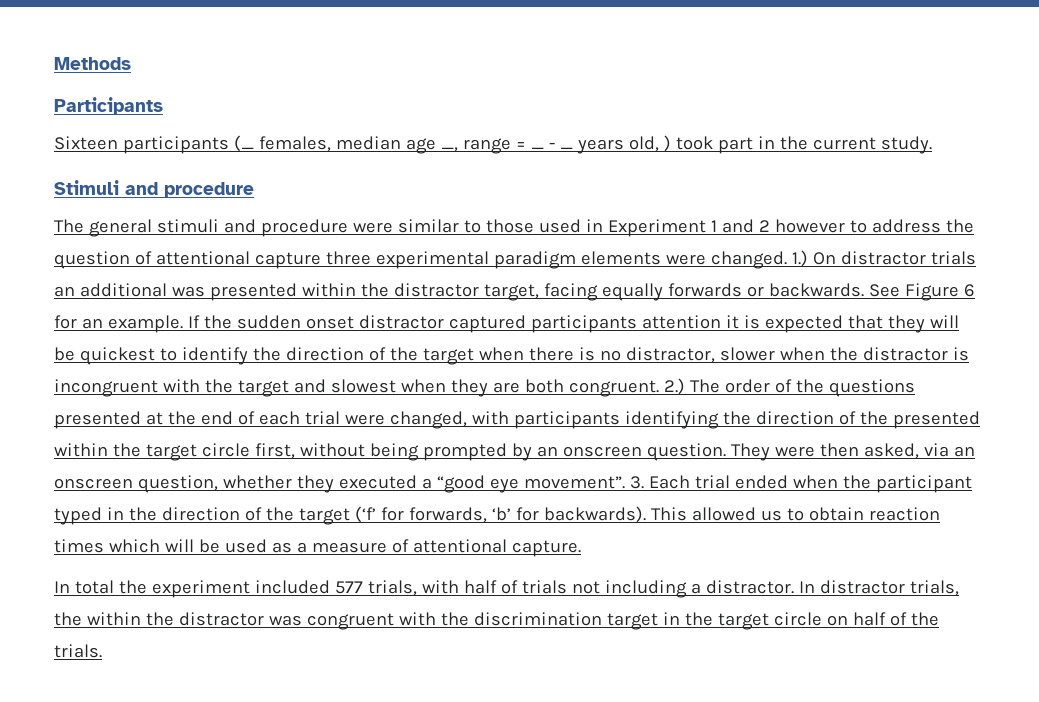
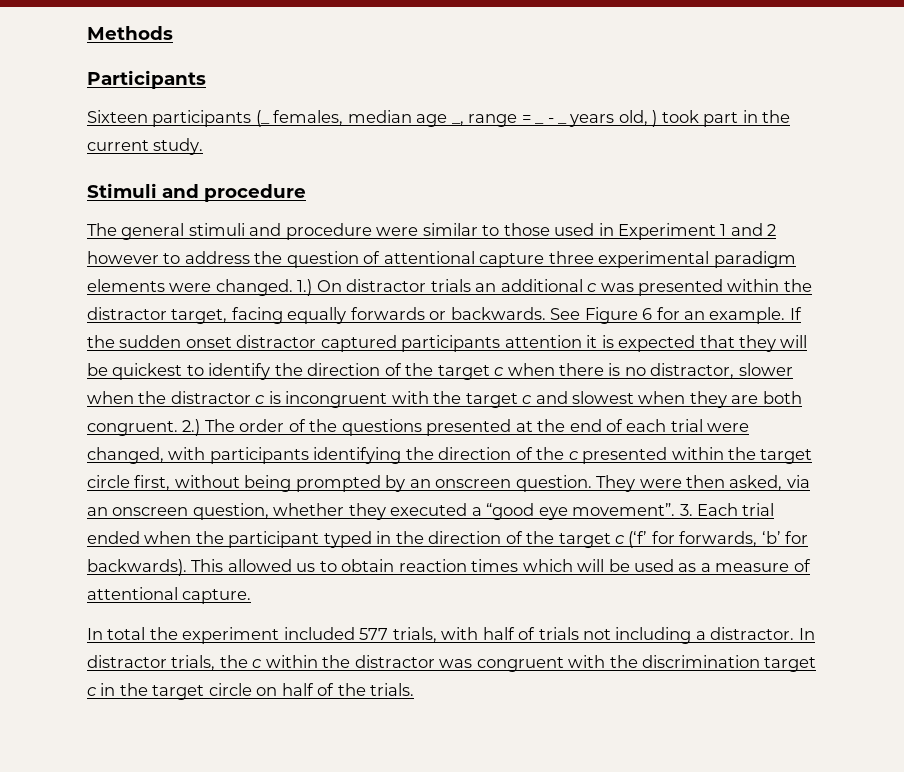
- 1.) On distractor trials an additional was presented within the distractor target, facing equally forwards or backwards.
+ 1.) On distractor trials an additional c was presented within the distractor target, facing equally forwards or backwards.
- If the sudden onset distractor captured participants attention it is expected that they will be quickest to identify the direction of the target when there is no distractor, slower when the distractor is incongruent with the target and slowest when they are both congruent.
+ If the sudden onset distractor captured participants attention it is expected that they will be quickest to identify the direction of the target c when there is no distractor, slower when the distractor c is incongruent with the target c and slowest when they are both congruent.
- 2.) The order of the questions presented at the end of each trial were changed, with participants identifying the direction of the presented within the target circle first, without being prompted by an onscreen question.
+ 2.) The order of the questions presented at the end of each trial were changed, with participants identifying the direction of the c presented within the target circle first, without being prompted by an onscreen question.
- 3. Each trial ended when the participant typed in the direction of the target (‘f’ for forwards, ‘b’ for backwards).
+ 3. Each trial ended when the participant typed in the direction of the target c (‘f’ for forwards, ‘b’ for backwards).
- In distractor trials, the within the distractor was congruent with the discrimination target in the target circle on half of the trials.
+ In distractor trials, the c within the distractor was congruent with the discrimination target c in the target circle on half of the trials.

